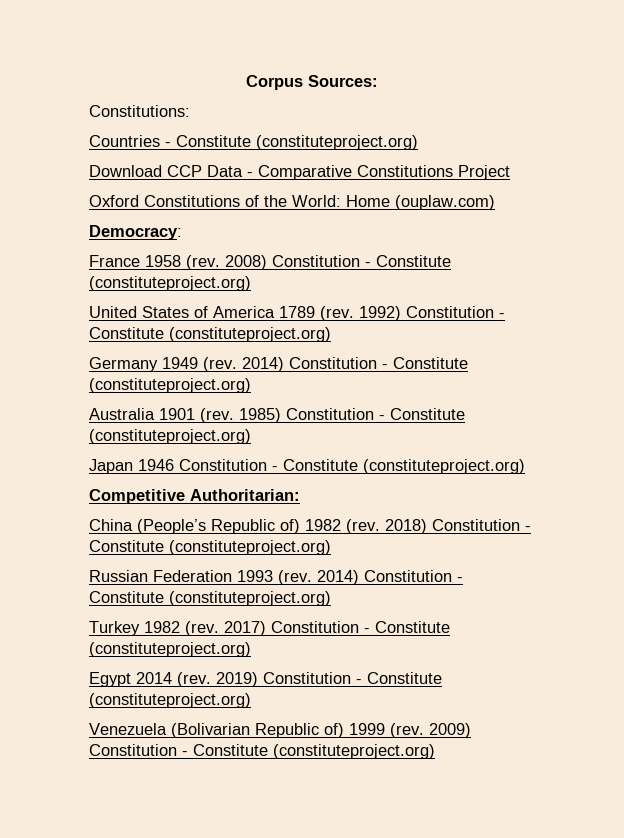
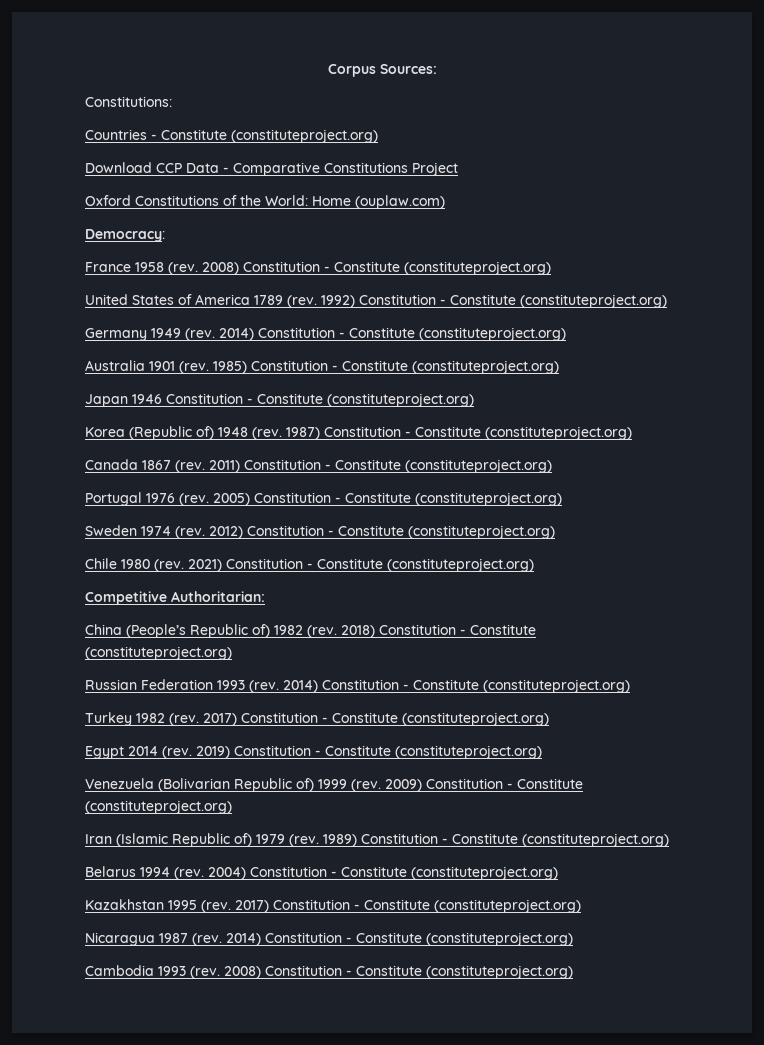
+ Korea (Republic of) 1948 (rev. 1987) Constitution - Constitute (constituteproject.org)
+ Canada 1867 (rev. 2011) Constitution - Constitute (constituteproject.org)
+ Portugal 1976 (rev. 2005) Constitution - Constitute (constituteproject.org)
+ Sweden 1974 (rev. 2012) Constitution - Constitute (constituteproject.org)
+ Chile 1980 (rev. 2021) Constitution - Constitute (constituteproject.org)
+ Iran (Islamic Republic of) 1979 (rev. 1989) Constitution - Constitute (constituteproject.org)
+ Belarus 1994 (rev. 2004) Constitution - Constitute (constituteproject.org)
+ Kazakhstan 1995 (rev. 2017) Constitution - Constitute (constituteproject.org)
+ Nicaragua 1987 (rev. 2014) Constitution - Constitute (constituteproject.org)
+ Cambodia 1993 (rev. 2008) Constitution - Constitute (constituteproject.org)

